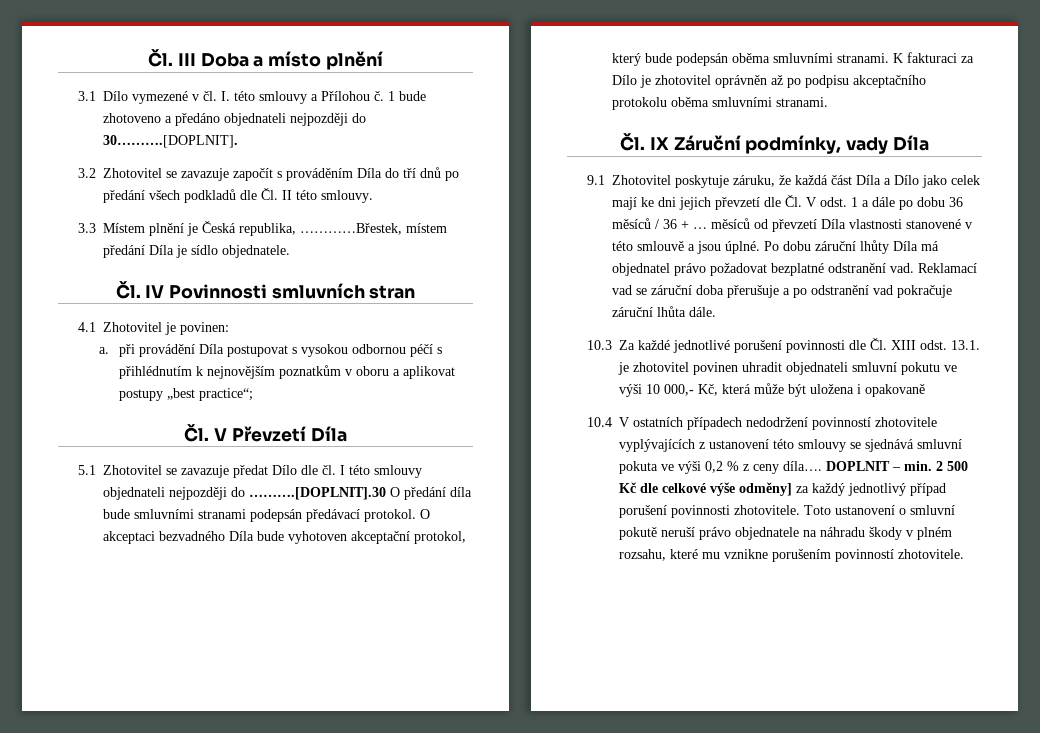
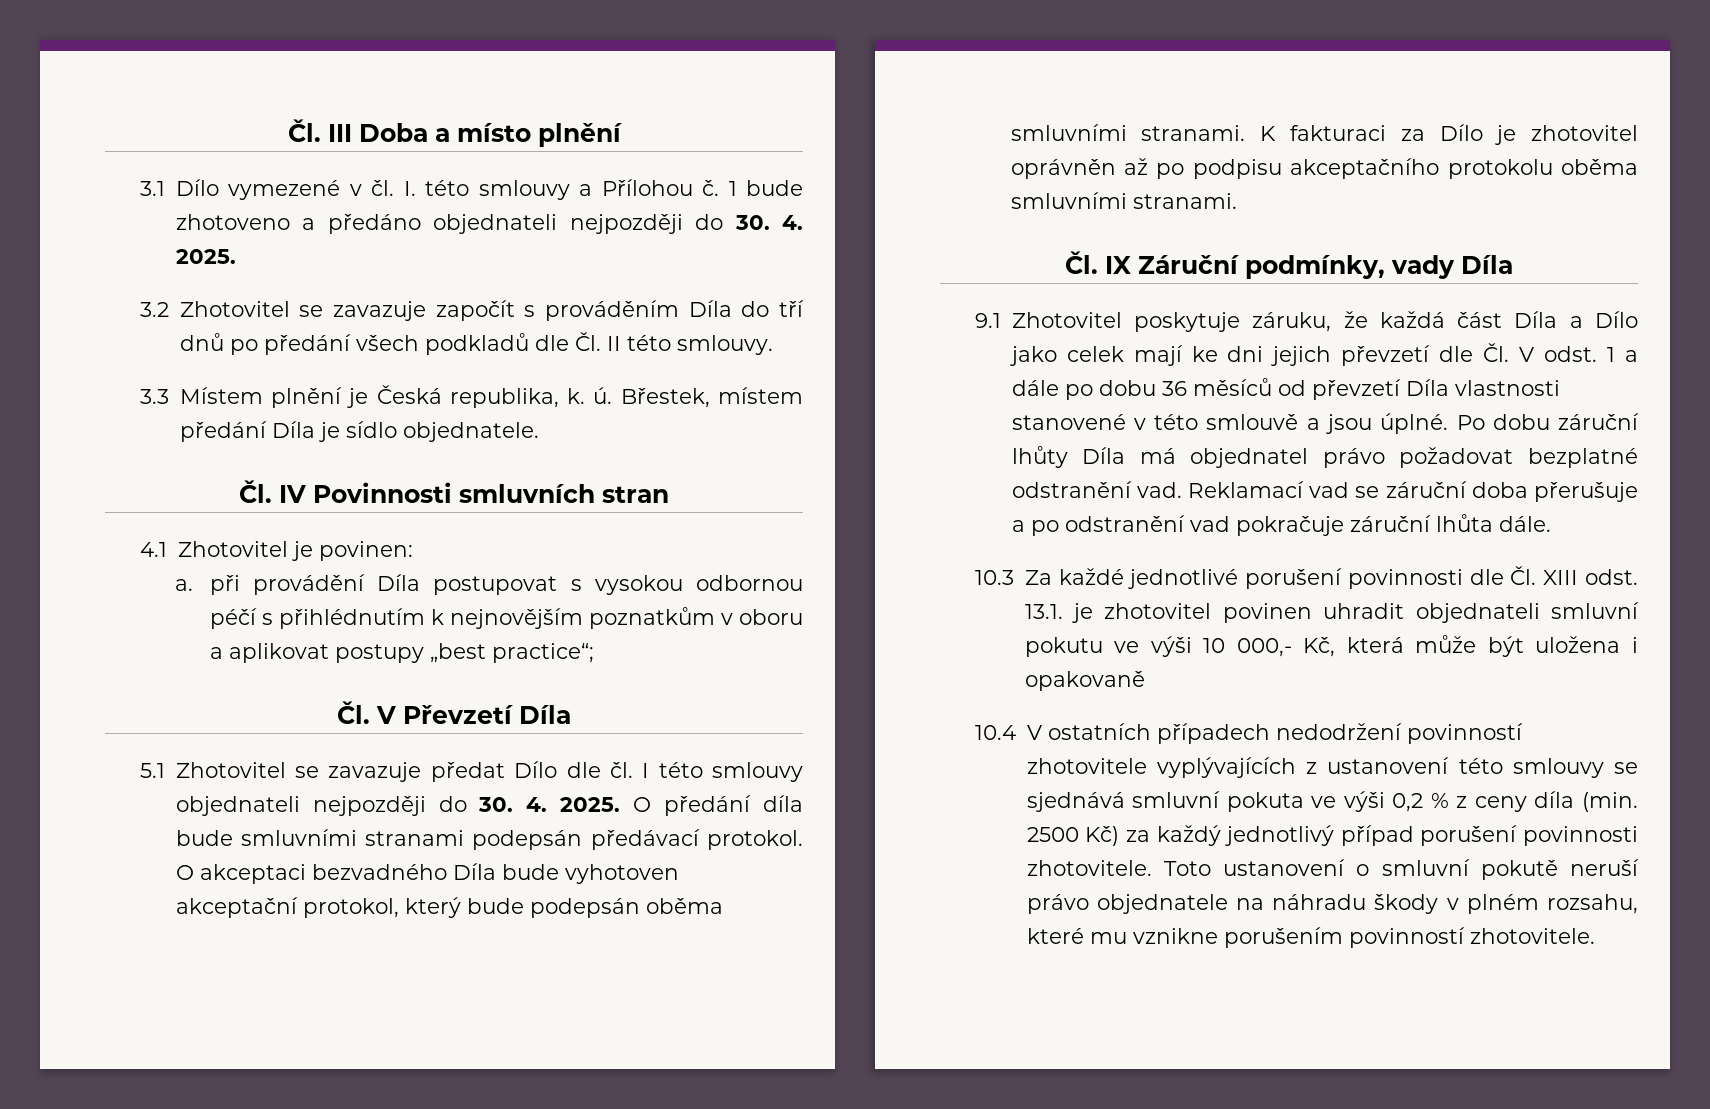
- 1 bude zhotoveno a předáno objednateli nejpozději do 30……….[DOPLNIT].
+ 1 bude zhotoveno a předáno objednateli nejpozději do 30. 4. 2025.
- 3.3 Místem plnění je Česká republika, …………Břestek, místem předání Díla je sídlo objednatele.
+ 3.3 Místem plnění je Česká republika, k. ú. Břestek, místem předání Díla je sídlo objednatele.
- 5.1 Zhotovitel se zavazuje předat Dílo dle čl. I této smlouvy objednateli nejpozději do ……….[DOPLNIT].30 O předání díla bude smluvními stranami podepsán předávací protokol.
+ 5.1 Zhotovitel se zavazuje předat Dílo dle čl. I této smlouvy objednateli nejpozději do 30. 4. 2025. O předání díla bude smluvními stranami podepsán předávací protokol.
- 9.1 Zhotovitel poskytuje záruku, že každá část Díla a Dílo jako celek mají ke dni jejich převzetí dle Čl. V odst. 1 a dále po dobu 36 měsíců / 36 + … měsíců od převzetí Díla vlastnosti stanovené v této smlouvě a jsou úplné.
+ 9.1 Zhotovitel poskytuje záruku, že každá část Díla a Dílo jako celek mají ke dni jejich převzetí dle Čl. V odst. 1 a dále po dobu 36 měsíců od převzetí Díla vlastnosti stanovené v této smlouvě a jsou úplné.
- 10.4 V ostatních případech nedodržení povinností zhotovitele vyplývajících z ustanovení této smlouvy se sjednává smluvní pokuta ve výši 0,2 % z ceny díla…. DOPLNIT – min. 2 500 Kč dle celkové výše odměny] za každý jednotlivý případ porušení povinnosti zhotovitele.
+ 10.4 V ostatních případech nedodržení povinností zhotovitele vyplývajících z ustanovení této smlouvy se sjednává smluvní pokuta ve výši 0,2 % z ceny díla (min. 2500 Kč) za každý jednotlivý případ porušení povinnosti zhotovitele.

